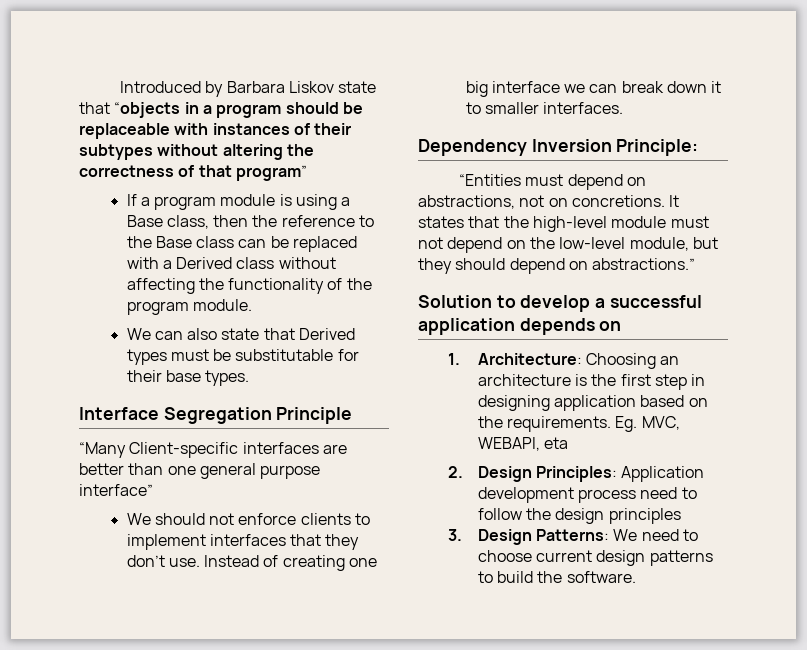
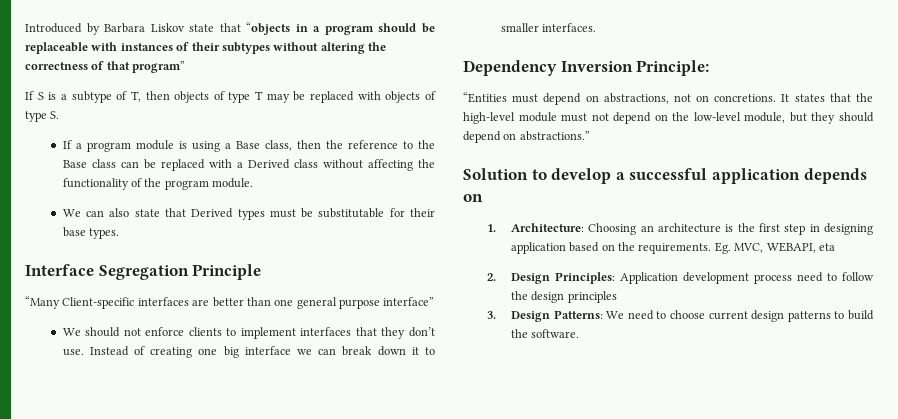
+ If S is a subtype of T, then objects of type T may be replaced with objects of type S.

